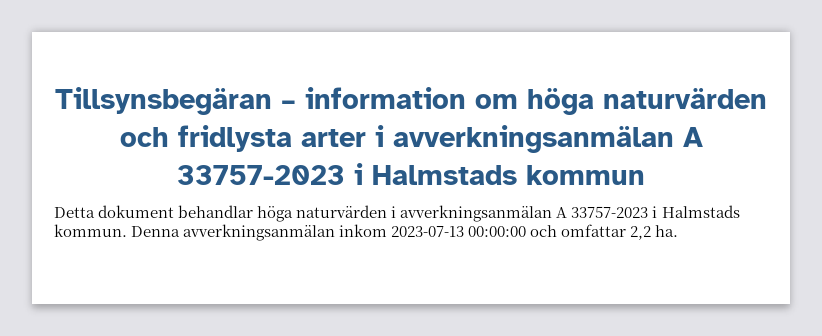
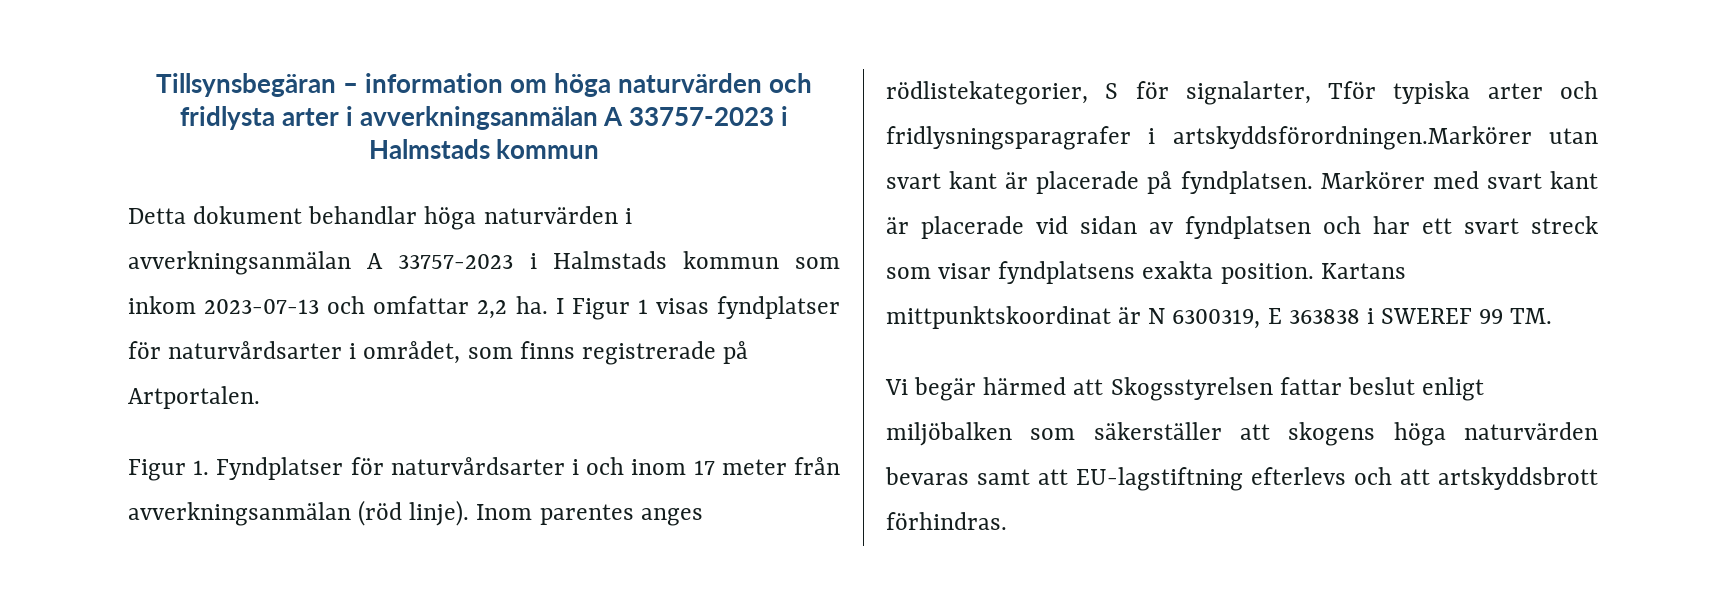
- Detta dokument behandlar höga naturvärden i avverkningsanmälan A 33757-2023 i Halmstads kommun. Denna avverkningsanmälan inkom 2023-07-13 00:00:00 och omfattar 2,2 ha.
+ Detta dokument behandlar höga naturvärden i avverkningsanmälan A 33757-2023 i Halmstads kommun som inkom 2023-07-13 och omfattar 2,2 ha.
+ I Figur 1 visas fyndplatser för naturvårdsarter i området, som finns registrerade på Artportalen.
+ Figur 1. Fyndplatser för naturvårdsarter i och inom 17 meter från avverkningsanmälan (röd linje). Inom parentes anges rödlistekategorier, S för signalarter, Tför typiska arter och fridlysningsparagrafer i artskyddsförordningen.Markörer utan svart kant är placerade på fyndplatsen. Markörer med svart kant är placerade vid sidan av fyndplatsen och har ett svart streck som visar fyndplatsens exakta position. Kartans mittpunktskoordinat är N 6300319, E 363838 i SWEREF 99 TM.
+ Vi begär härmed att Skogsstyrelsen fattar beslut enligt miljöbalken som säkerställer att skogens höga naturvärden bevaras samt att EU-lagstiftning efterlevs och att artskyddsbrott förhindras.

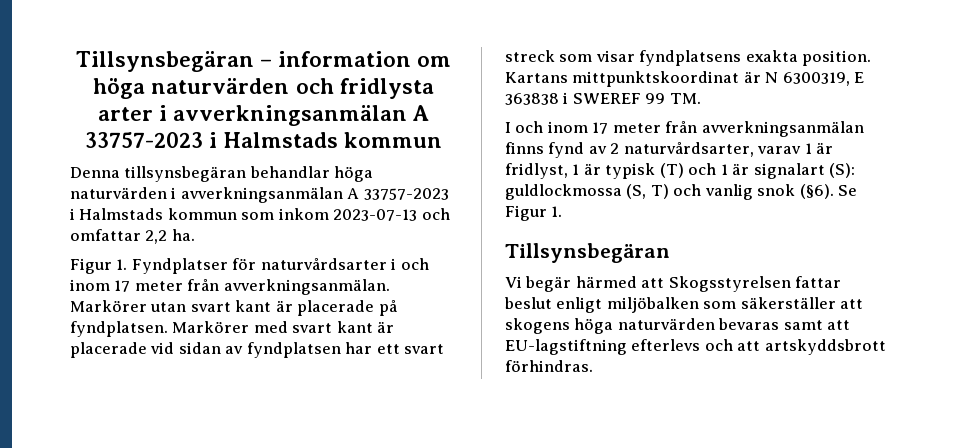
- Detta dokument behandlar höga naturvärden i avverkningsanmälan A 33757-2023 i Halmstads kommun som inkom 2023-07-13 och omfattar 2,2 ha. I Figur 1 visas fyndplatser för naturvårdsarter i området, som finns registrerade på Artportalen.
+ Denna tillsynsbegäran behandlar höga naturvärden i avverkningsanmälan A 33757-2023 i Halmstads kommun som inkom 2023-07-13 och omfattar 2,2 ha.
- Figur 1. Fyndplatser för naturvårdsarter i och inom 17 meter från avverkningsanmälan (röd linje). Inom parentes anges rödlistekategorier, S för signalarter, Tför typiska arter och fridlysningsparagrafer i artskyddsförordningen.Markörer utan svart kant är placerade på fyndplatsen.
+ Figur 1. Fyndplatser för naturvårdsarter i och inom 17 meter från avverkningsanmälan. Markörer utan svart kant är placerade på fyndplatsen.
- Markörer med svart kant är placerade vid sidan av fyndplatsen och har ett svart streck som visar fyndplatsens exakta position.
+ Markörer med svart kant är placerade vid sidan av fyndplatsen har ett svart streck som visar fyndplatsens exakta position.
+ I och inom 17 meter från avverkningsanmälan finns fynd av 2 naturvårdsarter, varav 1 är fridlyst, 1 är typisk (T) och 1 är signalart (S): guldlockmossa (S, T) och vanlig snok (§6). Se Figur 1.
+ Tillsynsbegäran

